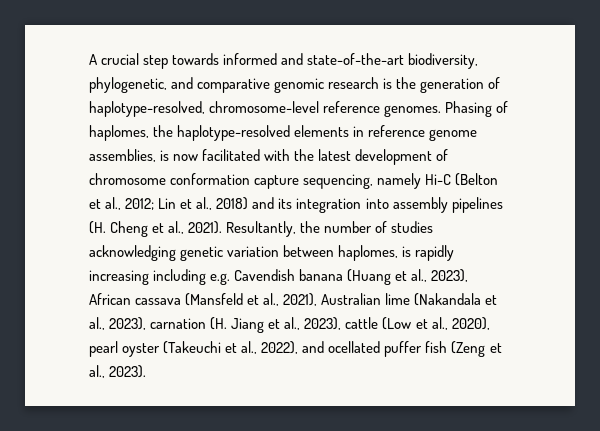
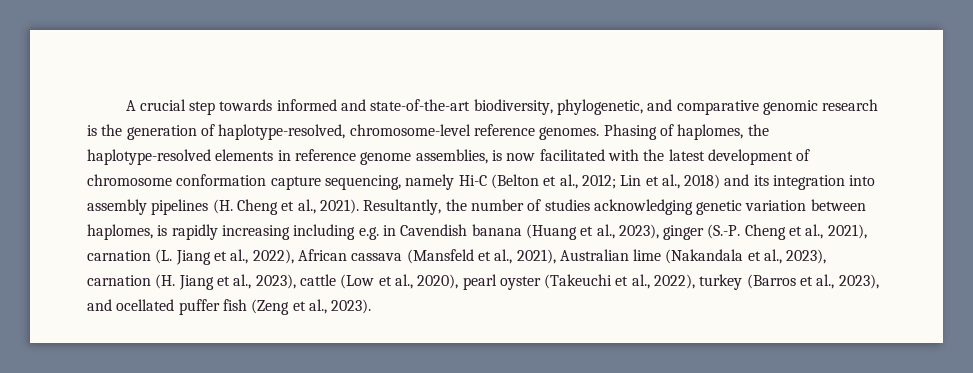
- Resultantly, the number of studies acknowledging genetic variation between haplomes, is rapidly increasing including e.g. Cavendish banana (Huang et al., 2023), African cassava (Mansfeld et al., 2021), Australian lime (Nakandala et al., 2023), carnation (H. Jiang et al., 2023), cattle (Low et al., 2020), pearl oyster (Takeuchi et al., 2022), and ocellated puffer fish (Zeng et al., 2023).
+ Resultantly, the number of studies acknowledging genetic variation between haplomes, is rapidly increasing including e.g. in Cavendish banana (Huang et al., 2023), ginger (S.-P. Cheng et al., 2021), carnation (L. Jiang et al., 2022), African cassava (Mansfeld et al., 2021), Australian lime (Nakandala et al., 2023), carnation (H. Jiang et al., 2023), cattle (Low et al., 2020), pearl oyster (Takeuchi et al., 2022), turkey (Barros et al., 2023), and ocellated puffer fish (Zeng et al., 2023).

